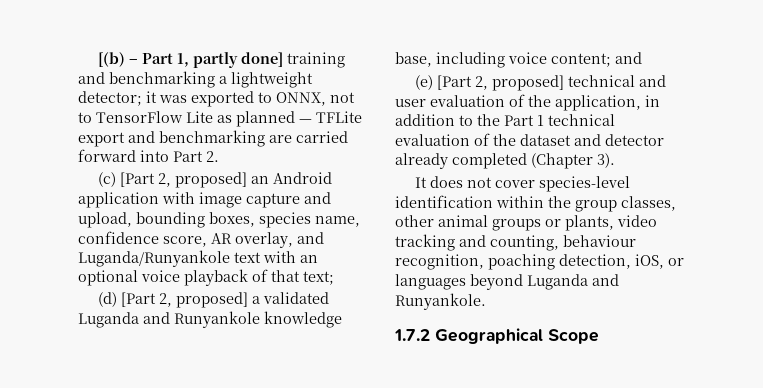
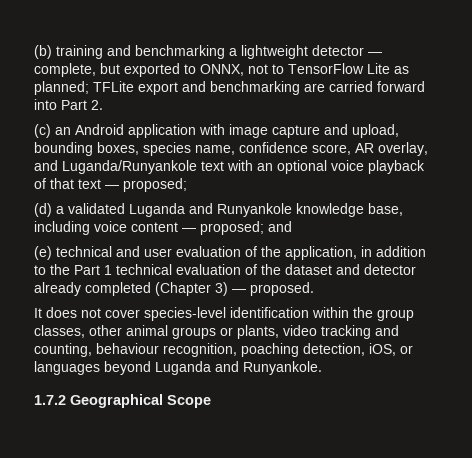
- [(b) – Part 1, partly done] training and benchmarking a lightweight detector; it was exported to ONNX, not to TensorFlow Lite as planned — TFLite export and benchmarking are carried forward into Part 2.
+ (b) training and benchmarking a lightweight detector — complete, but exported to ONNX, not to TensorFlow Lite as planned; TFLite export and benchmarking are carried forward into Part 2.
- (c) [Part 2, proposed] an Android application with image capture and upload, bounding boxes, species name, confidence score, AR overlay, and Luganda/Runyankole text with an optional voice playback of that text;
- (d) [Part 2, proposed] a validated Luganda and Runyankole knowledge base, including voice content; and
+ (c) an Android application with image capture and upload, bounding boxes, species name, confidence score, AR overlay, and Luganda/Runyankole text with an optional voice playback of that text — proposed;
+ (d) a validated Luganda and Runyankole knowledge base, including voice content — proposed; and
- (e) [Part 2, proposed] technical and user evaluation of the application, in addition to the Part 1 technical evaluation of the dataset and detector already completed (Chapter 3).
+ (e) technical and user evaluation of the application, in addition to the Part 1 technical evaluation of the dataset and detector already completed (Chapter 3) — proposed.

